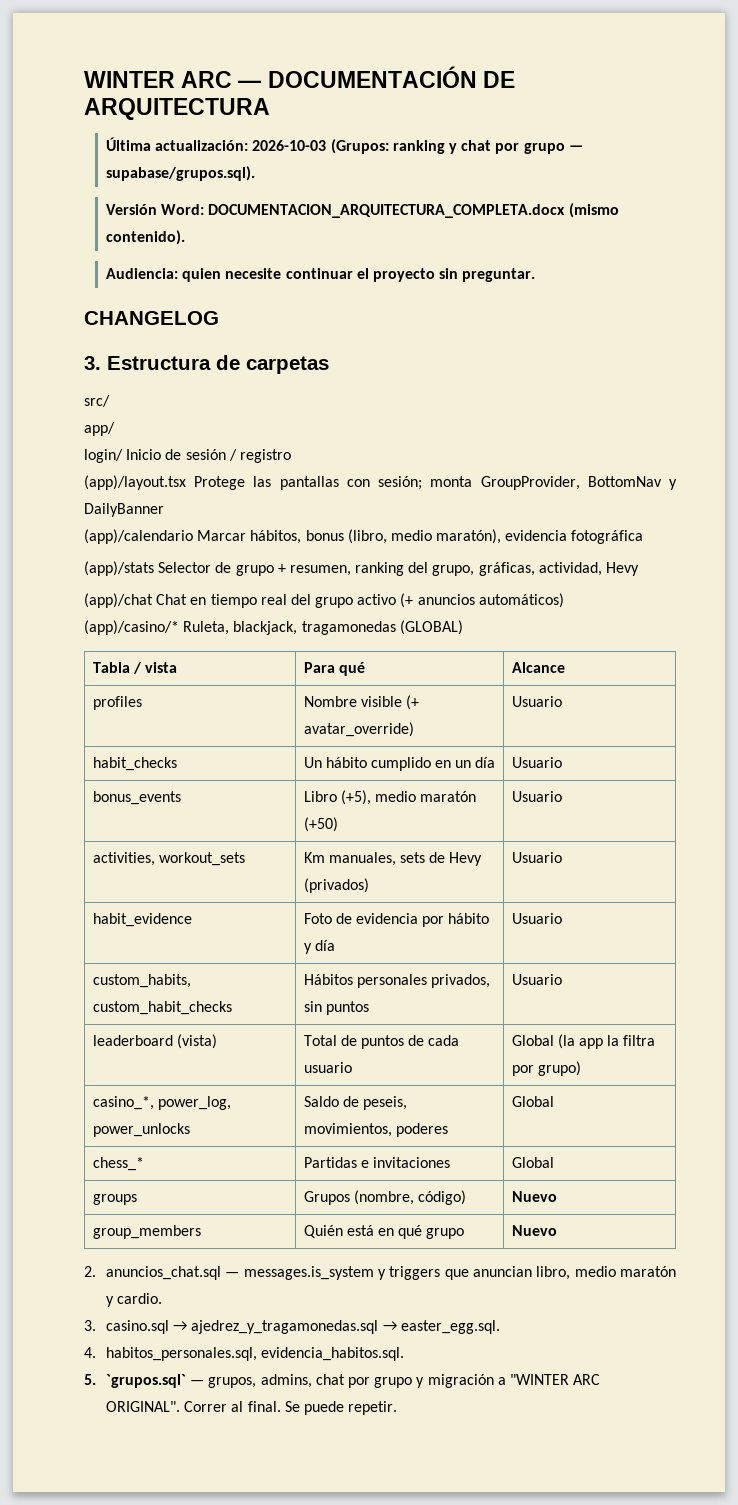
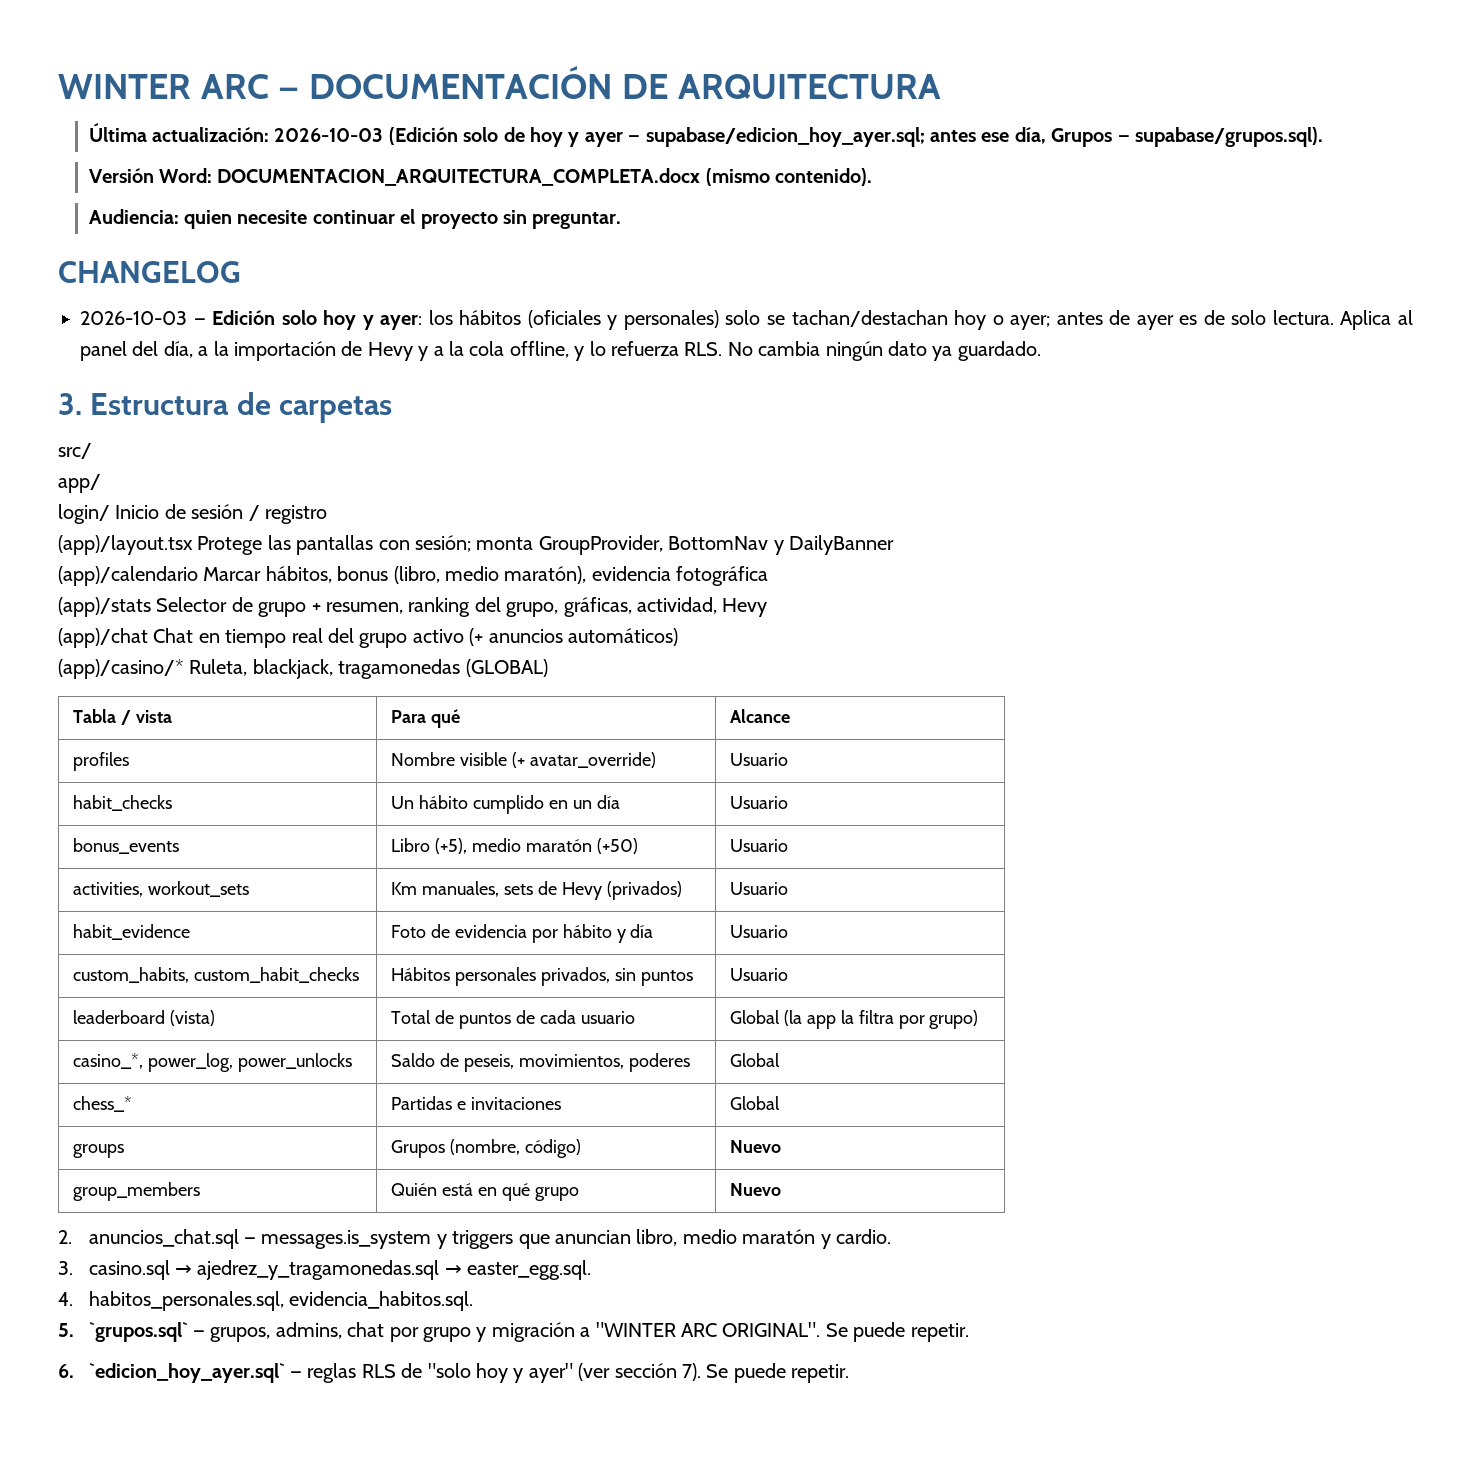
- Última actualización: 2026-10-03 (Grupos: ranking y chat por grupo — supabase/grupos.sql).
+ Última actualización: 2026-10-03 (Edición solo de hoy y ayer — supabase/edicion_hoy_ayer.sql; antes ese día, Grupos — supabase/grupos.sql).
+ 2026-10-03 — Edición solo hoy y ayer: los hábitos (oficiales y personales) solo se tachan/destachan hoy o ayer; antes de ayer es de solo lectura. Aplica al panel del día, a la importación de Hevy y a la cola offline, y lo refuerza RLS. No cambia ningún dato ya guardado.
- 5. `grupos.sql` — grupos, admins, chat por grupo y migración a "WINTER ARC ORIGINAL". Correr al final. Se puede repetir.
+ 5. `grupos.sql` — grupos, admins, chat por grupo y migración a "WINTER ARC ORIGINAL". Se puede repetir.
+ 6. `edicion_hoy_ayer.sql` — reglas RLS de "solo hoy y ayer" (ver sección 7). Se puede repetir.

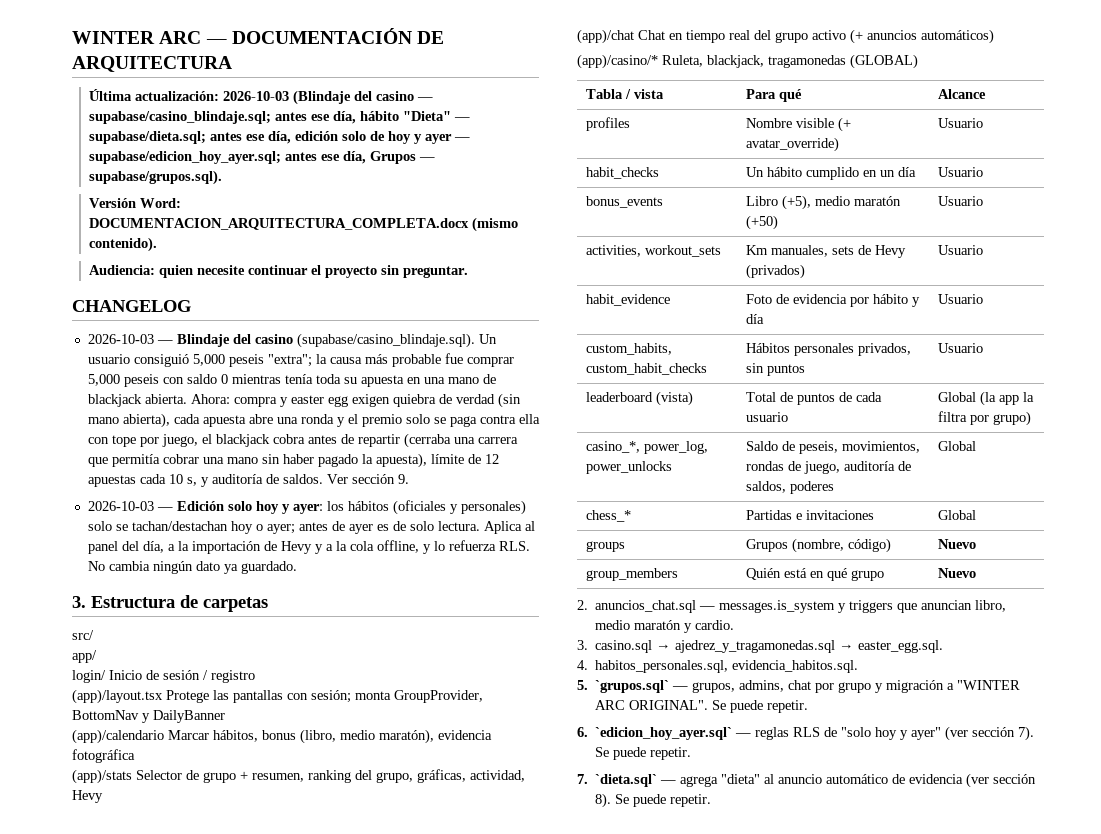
- Última actualización: 2026-10-03 (Edición solo de hoy y ayer — supabase/edicion_hoy_ayer.sql; antes ese día, Grupos — supabase/grupos.sql).
+ Última actualización: 2026-10-03 (Blindaje del casino — supabase/casino_blindaje.sql; antes ese día, hábito "Dieta" — supabase/dieta.sql; antes ese día, edición solo de hoy y ayer — supabase/edicion_hoy_ayer.sql; antes ese día, Grupos — supabase/grupos.sql).
+ 2026-10-03 — Blindaje del casino (supabase/casino_blindaje.sql). Un usuario consiguió 5,000 peseis "extra"; la causa más probable fue comprar 5,000 peseis con saldo 0 mientras tenía toda su apuesta en una mano de blackjack abierta. Ahora: compra y easter egg exigen quiebra de verdad (sin mano abierta), cada apuesta abre una ronda y el premio solo se paga contra ella con tope por juego, el blackjack cobra antes de repartir (cerraba una carrera que permitía cobrar una mano sin haber pagado la apuesta), límite de 12 apuestas cada 10 s, y auditoría de saldos. Ver sección 9.
- casino_*, power_log, power_unlocks | Saldo de peseis, movimientos, poderes | Global
+ casino_*, power_log, power_unlocks | Saldo de peseis, movimientos, rondas de juego, auditoría de saldos, poderes | Global
+ 7. `dieta.sql` — agrega "dieta" al anuncio automático de evidencia (ver sección 8). Se puede repetir.

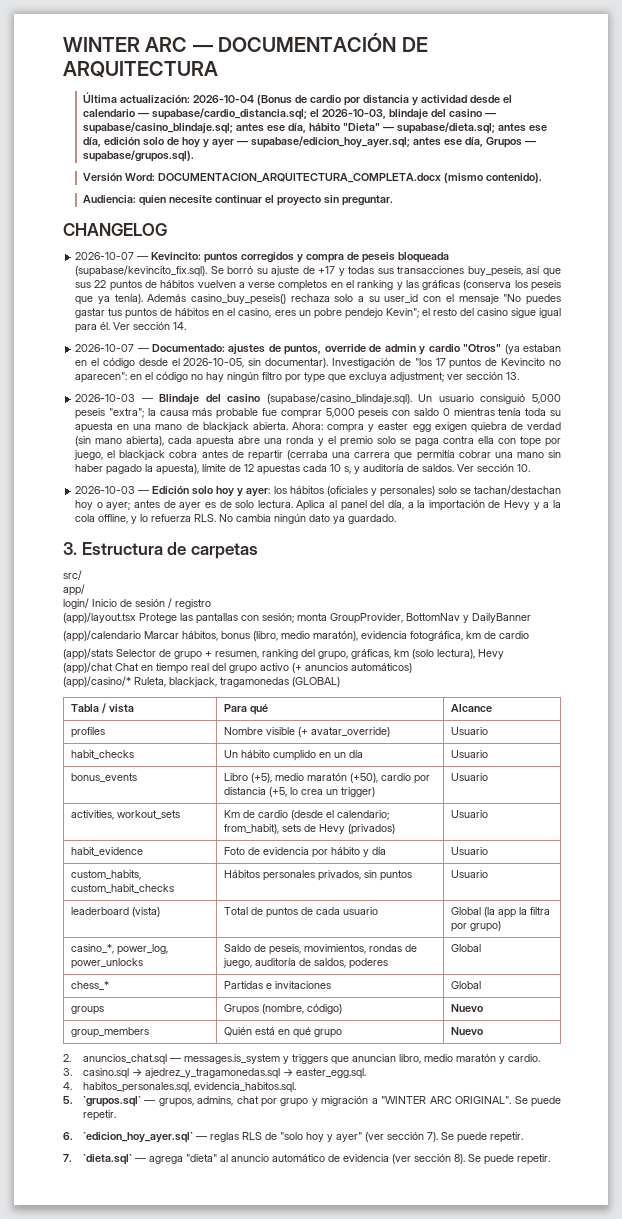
- Última actualización: 2026-10-03 (Blindaje del casino — supabase/casino_blindaje.sql; antes ese día, hábito "Dieta" — supabase/dieta.sql; antes ese día, edición solo de hoy y ayer — supabase/edicion_hoy_ayer.sql; antes ese día, Grupos — supabase/grupos.sql).
+ Última actualización: 2026-10-04 (Bonus de cardio por distancia y actividad desde el calendario — supabase/cardio_distancia.sql; el 2026-10-03, blindaje del casino — supabase/casino_blindaje.sql; antes ese día, hábito "Dieta" — supabase/dieta.sql; antes ese día, edición solo de hoy y ayer — supabase/edicion_hoy_ayer.sql; antes ese día, Grupos — supabase/grupos.sql).
+ 2026-10-07 — Kevincito: puntos corregidos y compra de peseis bloqueada (supabase/kevincito_fix.sql). Se borró su ajuste de +17 y todas sus transacciones buy_peseis, así que sus 22 puntos de hábitos vuelven a verse completos en el ranking y las gráficas (conserva los peseis que ya tenía). Además casino_buy_peseis() rechaza solo a su user_id con el mensaje "No puedes gastar tus puntos de hábitos en el casino, eres un pobre pendejo Kevin"; el resto del casino sigue igual para él. Ver sección 14.
+ 2026-10-07 — Documentado: ajustes de puntos, override de admin y cardio "Otros" (ya estaban en el código desde el 2026-10-05, sin documentar). Investigación de "los 17 puntos de Kevincito no aparecen": en el código no hay ningún filtro por type que excluya adjustment; ver sección 13.
- Ver sección 9.
+ Ver sección 10.
- (app)/calendario Marcar hábitos, bonus (libro, medio maratón), evidencia fotográfica
+ (app)/calendario Marcar hábitos, bonus (libro, medio maratón), evidencia fotográfica, km de cardio
- (app)/stats Selector de grupo + resumen, ranking del grupo, gráficas, actividad, Hevy
+ (app)/stats Selector de grupo + resumen, ranking del grupo, gráficas, km (solo lectura), Hevy
- bonus_events | Libro (+5), medio maratón (+50) | Usuario
- activities, workout_sets | Km manuales, sets de Hevy (privados) | Usuario
+ bonus_events | Libro (+5), medio maratón (+50), cardio por distancia (+5, lo crea un trigger) | Usuario
+ activities, workout_sets | Km de cardio (desde el calendario; from_habit), sets de Hevy (privados) | Usuario

